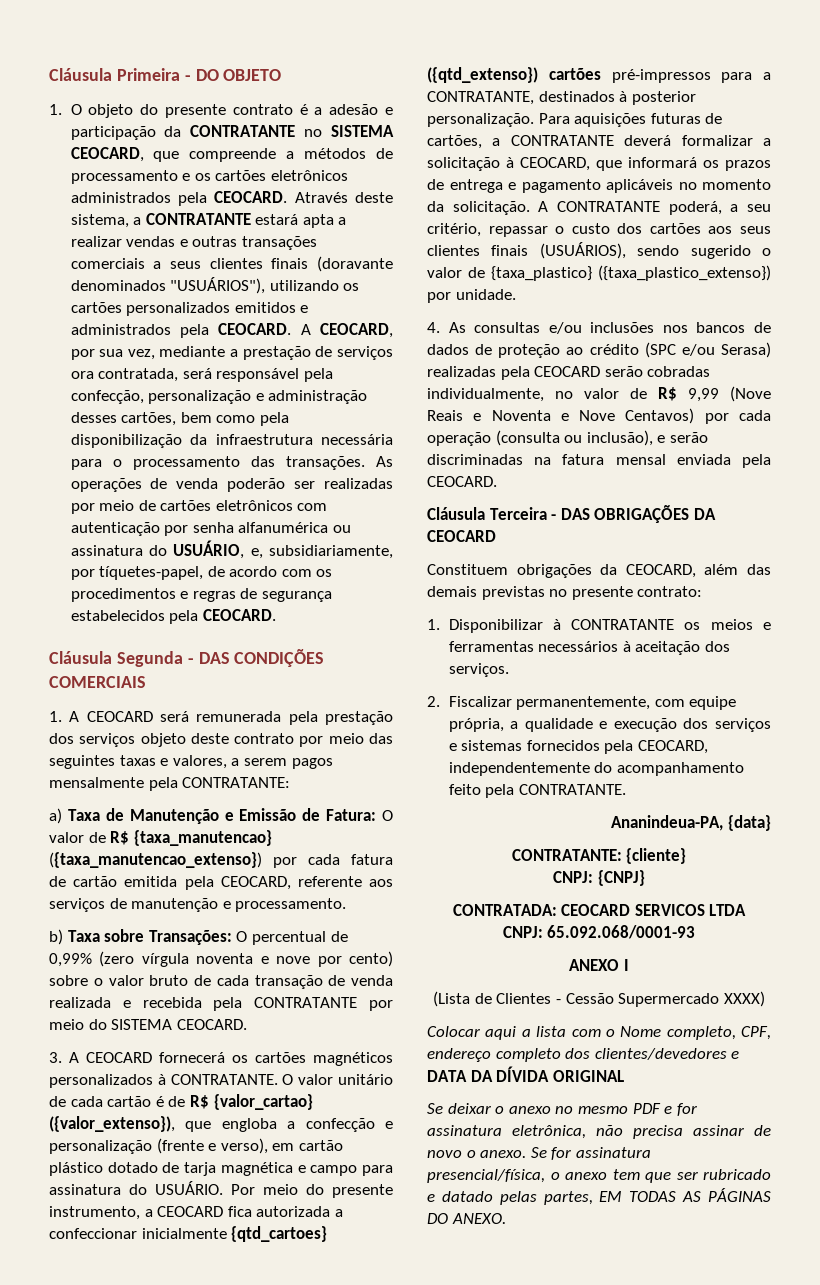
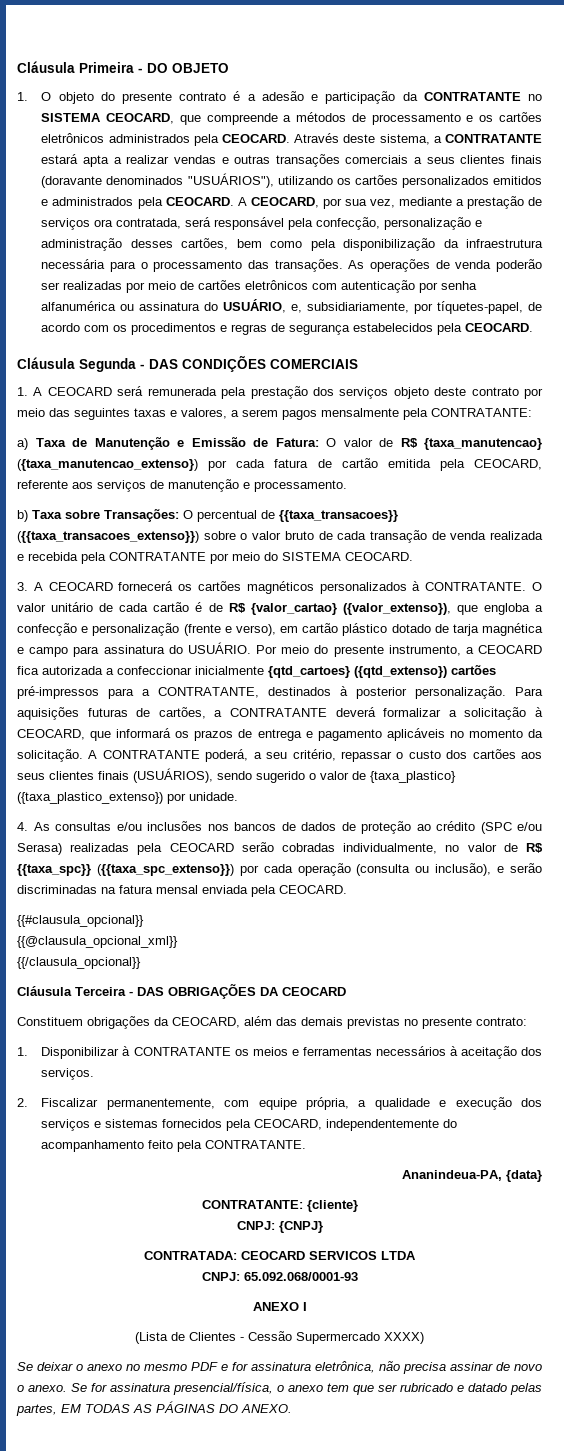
- b) Taxa sobre Transações: O percentual de 0,99% (zero vírgula noventa e nove por cento) sobre o valor bruto de cada transação de venda realizada e recebida pela CONTRATANTE por meio do SISTEMA CEOCARD.
+ b) Taxa sobre Transações: O percentual de {{taxa_transacoes}} ({{taxa_transacoes_extenso}}) sobre o valor bruto de cada transação de venda realizada e recebida pela CONTRATANTE por meio do SISTEMA CEOCARD.
- 4. As consultas e/ou inclusões nos bancos de dados de proteção ao crédito (SPC e/ou Serasa) realizadas pela CEOCARD serão cobradas individualmente, no valor de R$ 9,99 (Nove Reais e Noventa e Nove Centavos) por cada operação (consulta ou inclusão), e serão discriminadas na fatura mensal enviada pela CEOCARD.
+ 4. As consultas e/ou inclusões nos bancos de dados de proteção ao crédito (SPC e/ou Serasa) realizadas pela CEOCARD serão cobradas individualmente, no valor de R$ {{taxa_spc}} ({{taxa_spc_extenso}}) por cada operação (consulta ou inclusão), e serão discriminadas na fatura mensal enviada pela CEOCARD.
+ {{#clausula_opcional}}
+ {{@clausula_opcional_xml}}
+ {{/clausula_opcional}}
- Colocar aqui a lista com o Nome completo, CPF, endereço completo dos clientes/devedores e DATA DA DÍVIDA ORIGINAL

